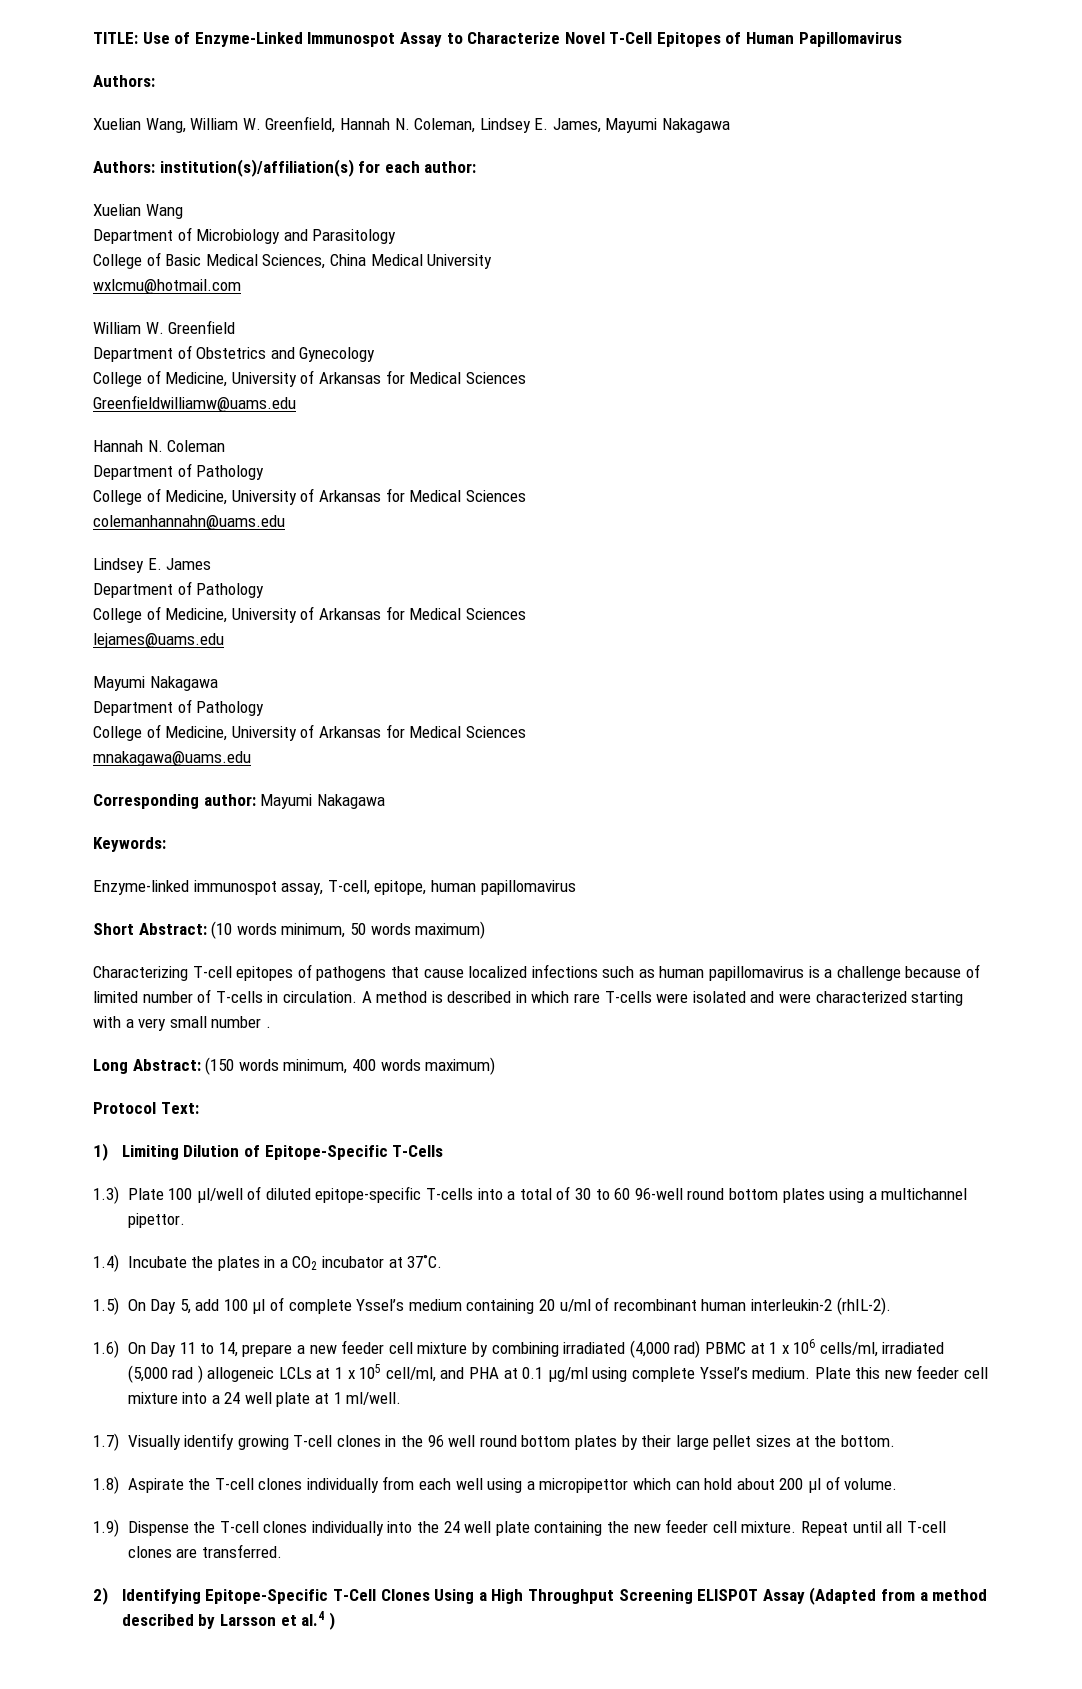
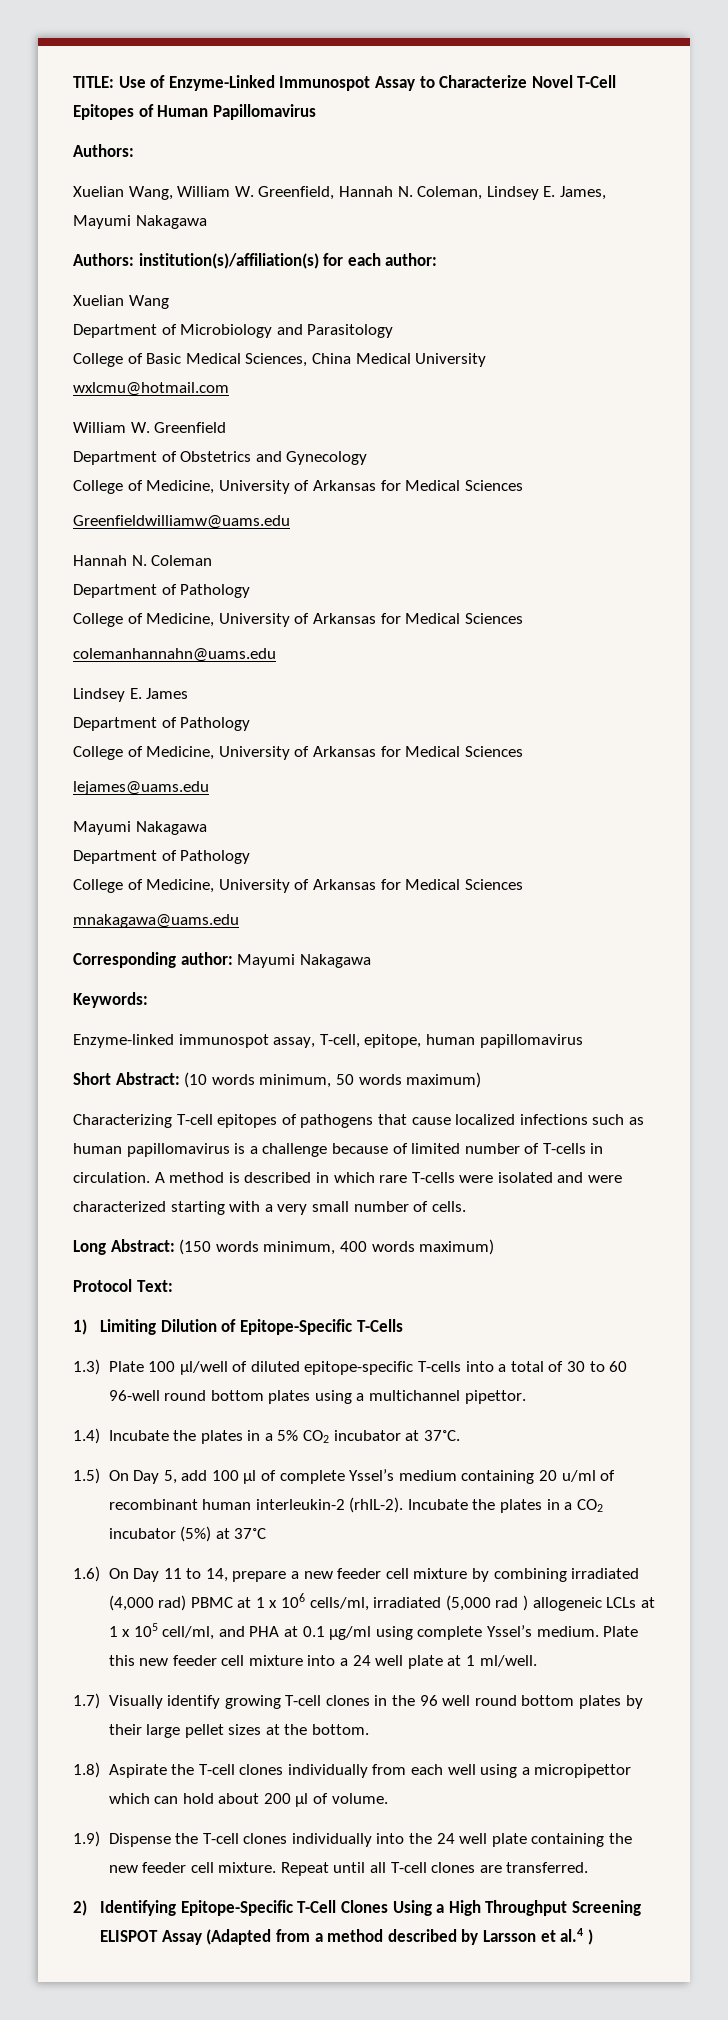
- A method is described in which rare T-cells were isolated and were characterized starting with a very small number .
+ A method is described in which rare T-cells were isolated and were characterized starting with a very small number of cells.
- 1.4) Incubate the plates in a CO2 incubator at 37˚C.
+ 1.4) Incubate the plates in a 5% CO2 incubator at 37˚C.
+ Incubate the plates in a CO2 incubator (5%) at 37˚C

